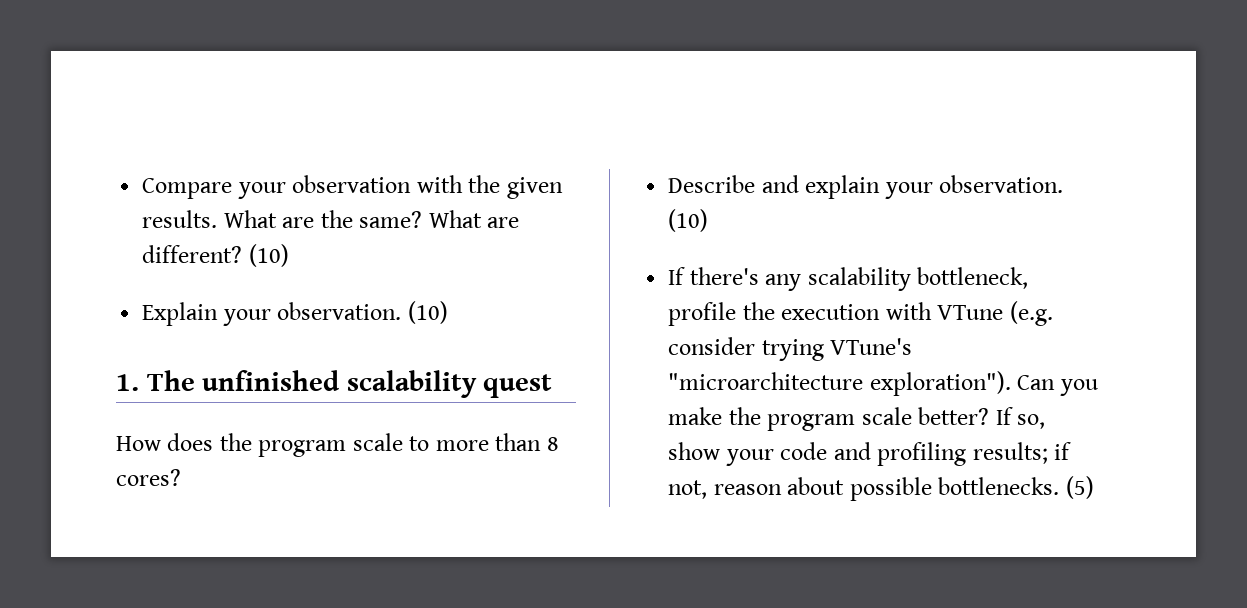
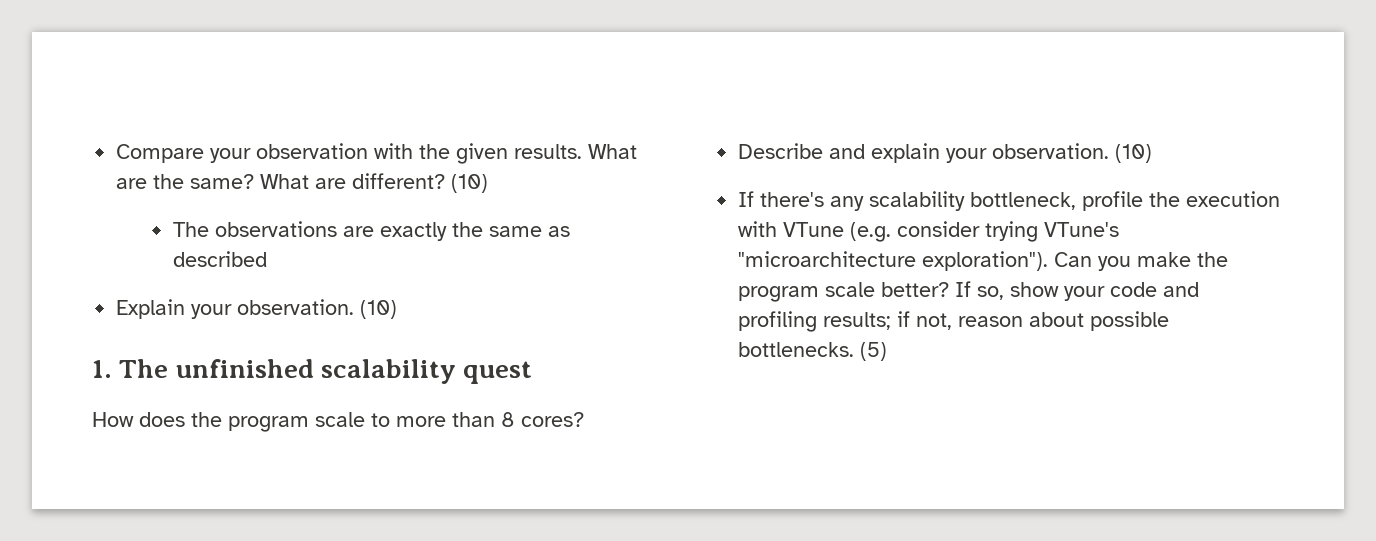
+ The observations are exactly the same as described

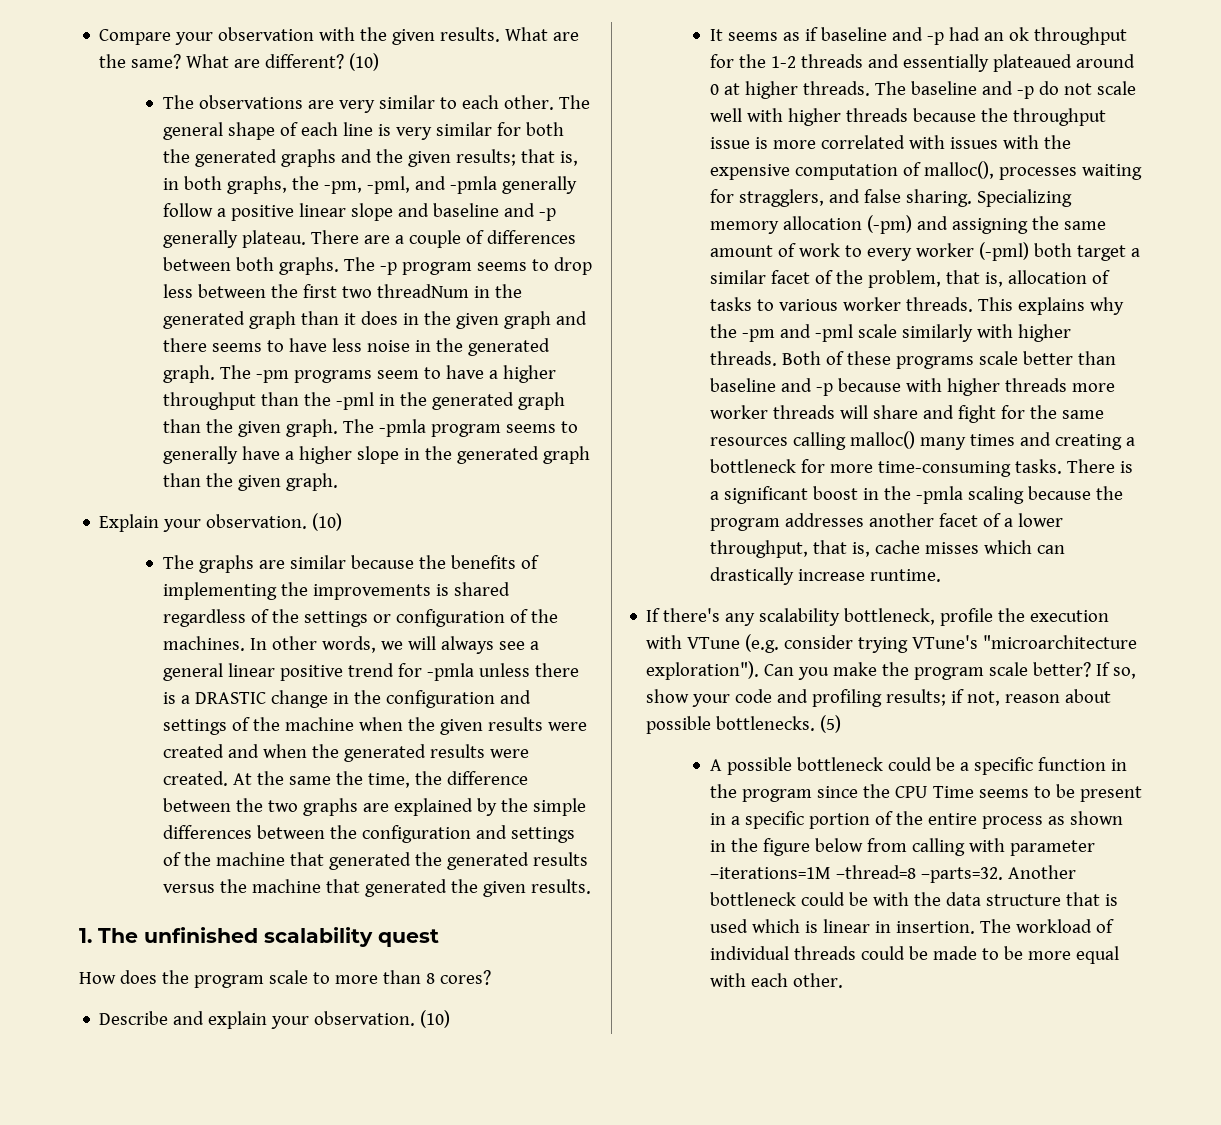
- The observations are exactly the same as described
+ The observations are very similar to each other. The general shape of each line is very similar for both the generated graphs and the given results; that is, in both graphs, the -pm, -pml, and -pmla generally follow a positive linear slope and baseline and -p generally plateau. There are a couple of differences between both graphs. The -p program seems to drop less between the first two threadNum in the generated graph than it does in the given graph and there seems to have less noise in the generated graph. The -pm programs seem to have a higher throughput than the -pml in the generated graph than the given graph. The -pmla program seems to generally have a higher slope in the generated graph than the given graph.
  Explain your observation. (10)
+ The graphs are similar because the benefits of implementing the improvements is shared regardless of the settings or configuration of the machines. In other words, we will always see a general linear positive trend for -pmla unless there is a DRASTIC change in the configuration and settings of the machine when the given results were created and when the generated results were created. At the same the time, the difference between the two graphs are explained by the simple differences between the configuration and settings of the machine that generated the generated results versus the machine that generated the given results.
+ It seems as if baseline and -p had an ok throughput for the 1-2 threads and essentially plateaued around 0 at higher threads. The baseline and -p do not scale well with higher threads because the throughput issue is more correlated with issues with the expensive computation of malloc(), processes waiting for stragglers, and false sharing. Specializing memory allocation (-pm) and assigning the same amount of work to every worker (-pml) both target a similar facet of the problem, that is, allocation of tasks to various worker threads. This explains why the -pm and -pml scale similarly with higher threads. Both of these programs scale better than baseline and -p because with higher threads more worker threads will share and fight for the same resources calling malloc() many times and creating a bottleneck for more time-consuming tasks. There is a significant boost in the -pmla scaling because the program addresses another facet of a lower throughput, that is, cache misses which can drastically increase runtime.
+ A possible bottleneck could be a specific function in the program since the CPU Time seems to be present in a specific portion of the entire process as shown in the figure below from calling with parameter –iterations=1M –thread=8 –parts=32. Another bottleneck could be with the data structure that is used which is linear in insertion. The workload of individual threads could be made to be more equal with each other.

